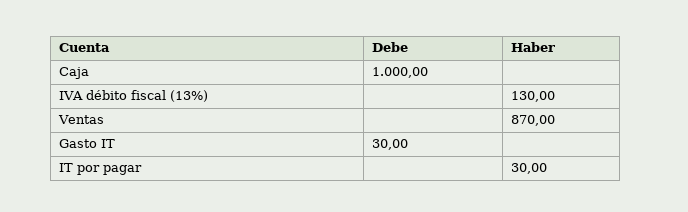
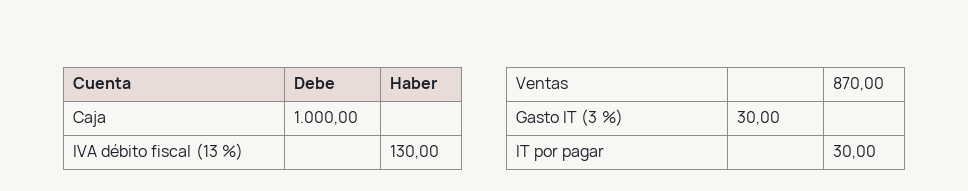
- IVA débito fiscal (13%) | | 130,00
+ IVA débito fiscal (13 %) | | 130,00
- Gasto IT | 30,00 |
+ Gasto IT (3 %) | 30,00 |

